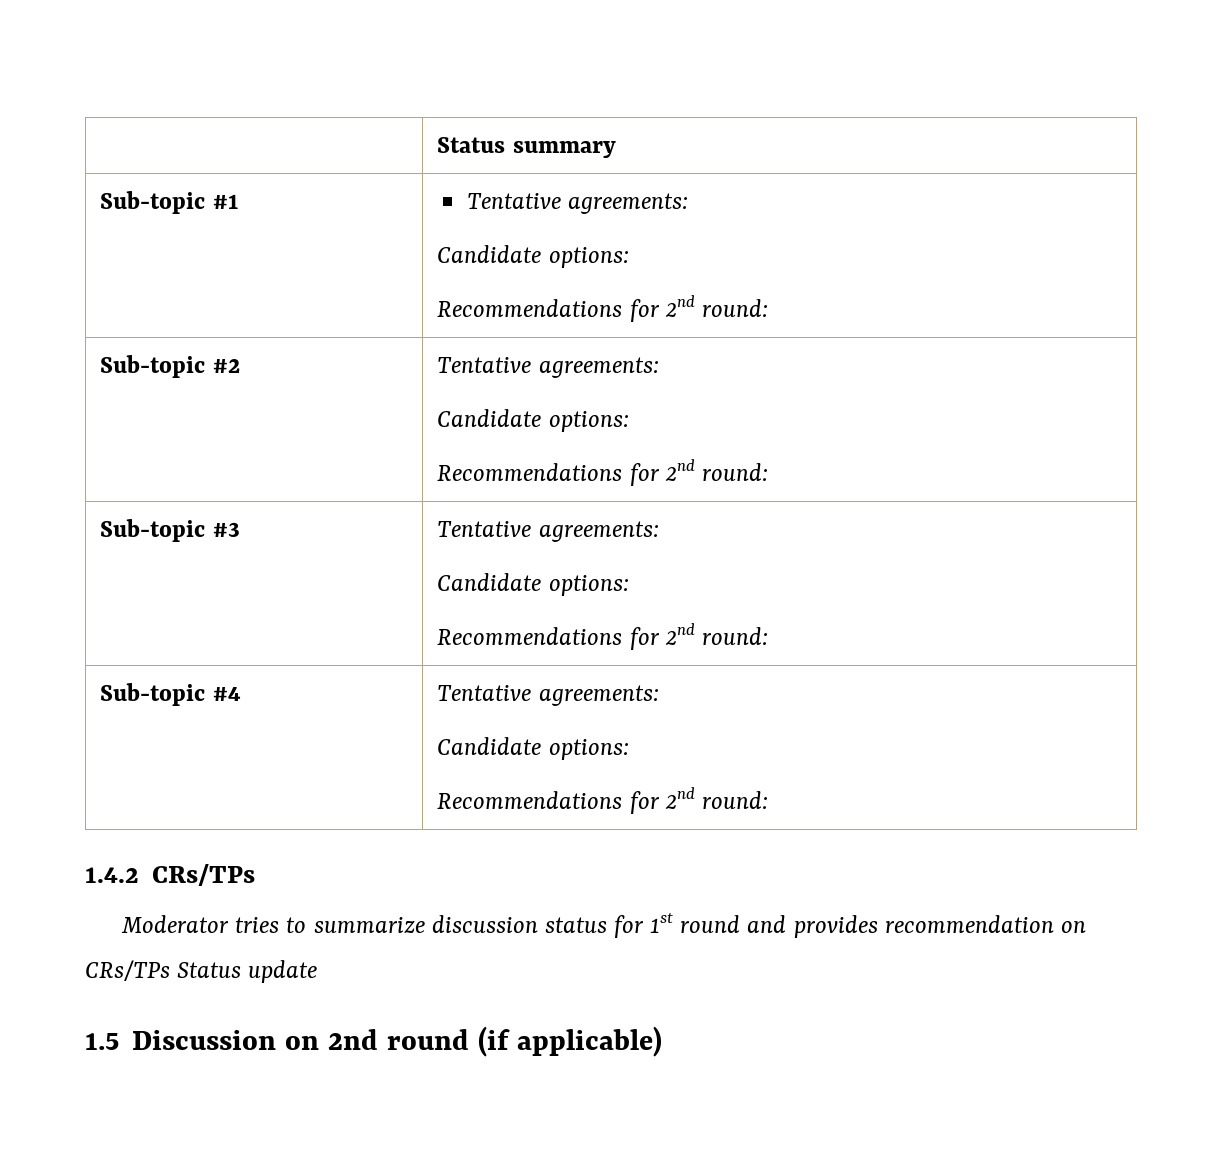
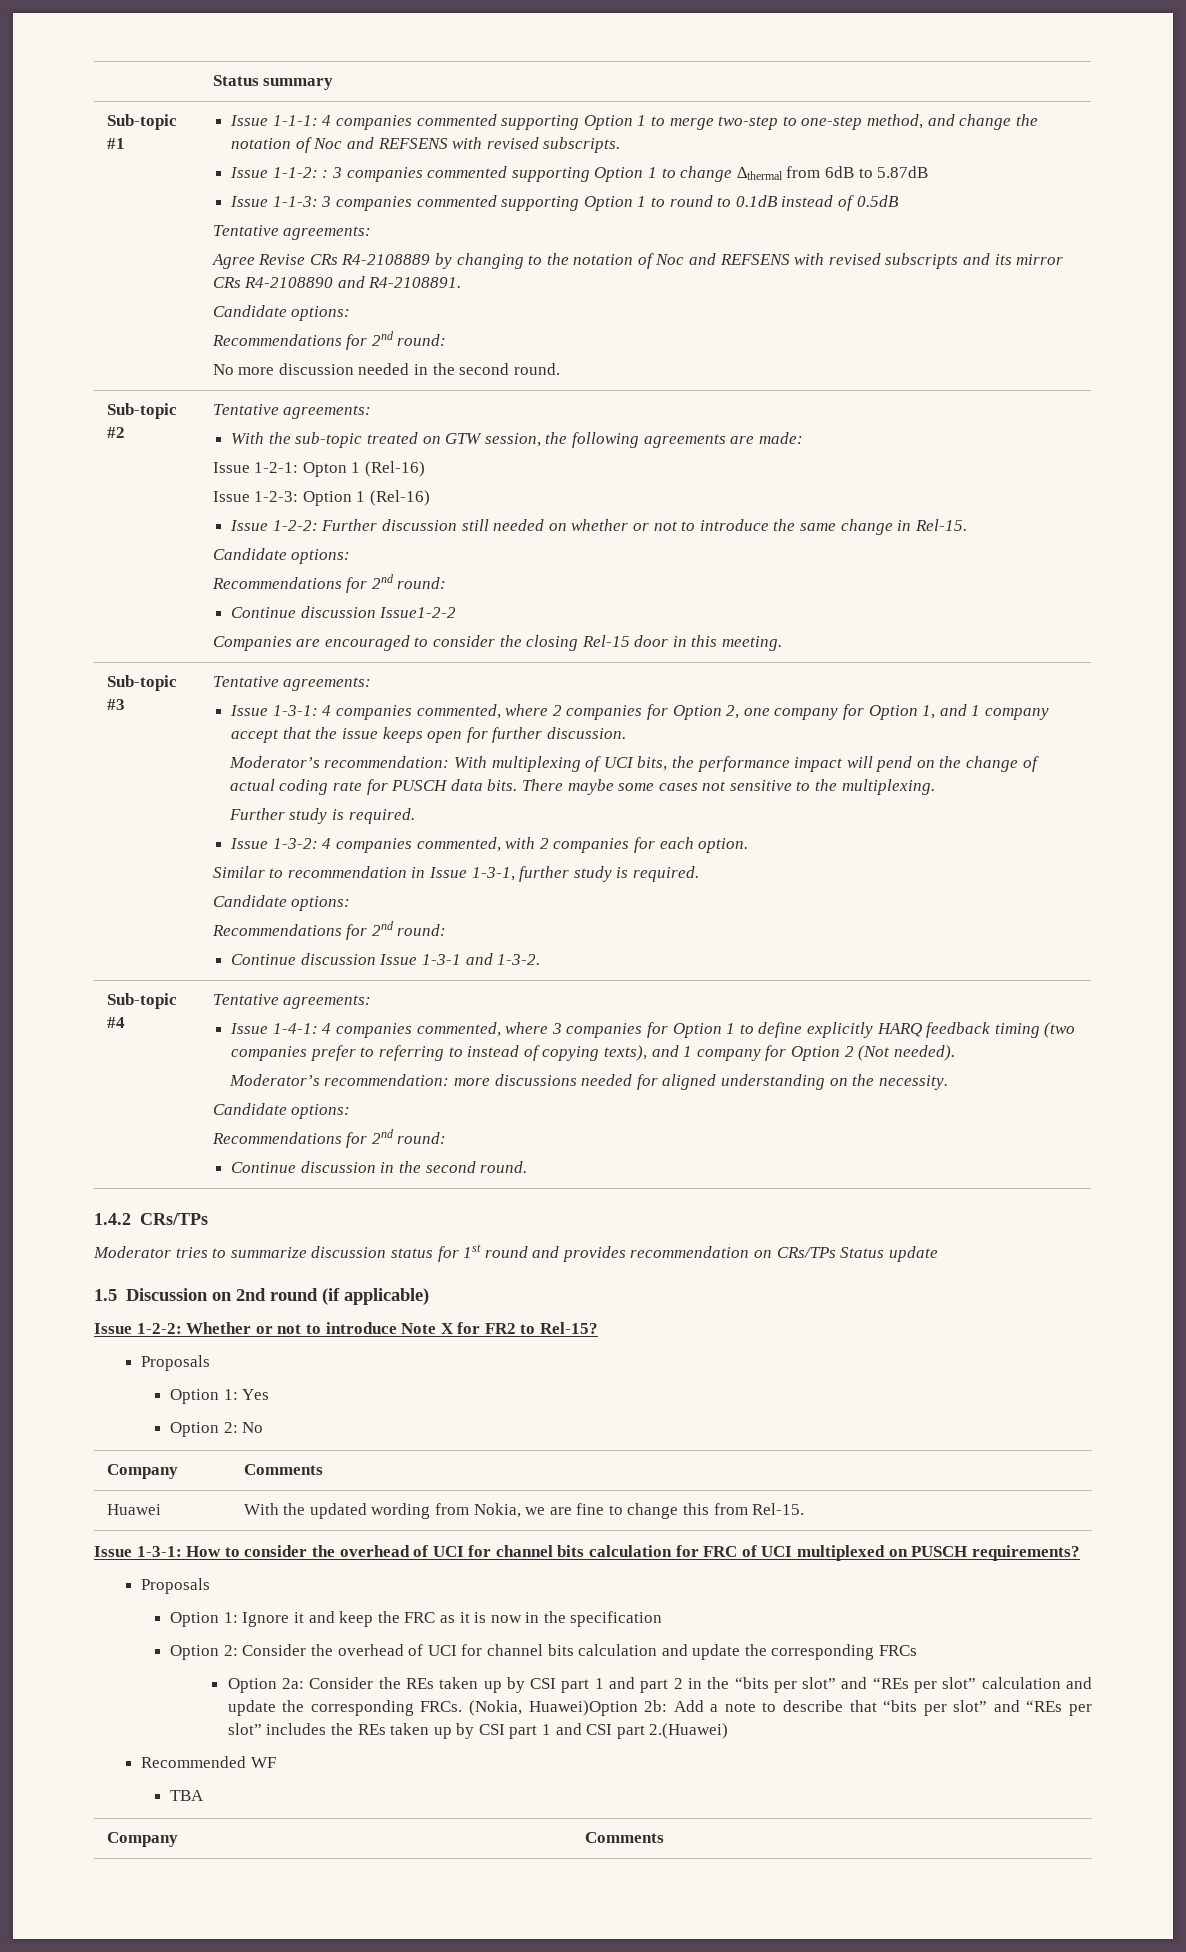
- Sub-topic #1 | Tentative agreements:
+ Sub-topic #1 | Issue 1-1-1: 4 companies commented supporting Option 1 to merge two-step to one-step method, and change the notation of Noc and REFSENS with revised subscripts.
+ Issue 1-1-2: : 3 companies commented supporting Option 1 to change ∆thermal from 6dB to 5.87dB
+ Issue 1-1-3: 3 companies commented supporting Option 1 to round to 0.1dB instead of 0.5dB
+ Tentative agreements:
+ Agree Revise CRs R4-2108889 by changing to the notation of Noc and REFSENS with revised subscripts and its mirror CRs R4-2108890 and R4-2108891.
  Candidate options:
  Recommendations for 2nd round:
+ No more discussion needed in the second round.
  Sub-topic #2 | Tentative agreements:
+ With the sub-topic treated on GTW session, the following agreements are made:
+ Issue 1-2-1: Opton 1 (Rel-16)
+ Issue 1-2-3: Option 1 (Rel-16)
+ Issue 1-2-2: Further discussion still needed on whether or not to introduce the same change in Rel-15.
  Candidate options:
  Recommendations for 2nd round:
+ Continue discussion Issue1-2-2
+ Companies are encouraged to consider the closing Rel-15 door in this meeting.
  Sub-topic #3 | Tentative agreements:
+ Issue 1-3-1: 4 companies commented, where 2 companies for Option 2, one company for Option 1, and 1 company accept that the issue keeps open for further discussion.
+ Moderator’s recommendation: With multiplexing of UCI bits, the performance impact will pend on the change of actual coding rate for PUSCH data bits. There maybe some cases not sensitive to the multiplexing.
+ Further study is required.
+ Issue 1-3-2: 4 companies commented, with 2 companies for each option.
+ Similar to recommendation in Issue 1-3-1, further study is required.
  Candidate options:
  Recommendations for 2nd round:
+ Continue discussion Issue 1-3-1 and 1-3-2.
  Sub-topic #4 | Tentative agreements:
+ Issue 1-4-1: 4 companies commented, where 3 companies for Option 1 to define explicitly HARQ feedback timing (two companies prefer to referring to instead of copying texts), and 1 company for Option 2 (Not needed).
+ Moderator’s recommendation: more discussions needed for aligned understanding on the necessity.
  Candidate options:
  Recommendations for 2nd round:
+ Continue discussion in the second round.
+ Issue 1-2-2: Whether or not to introduce Note X for FR2 to Rel-15?
+ Proposals
+ Option 1: Yes
+ Option 2: No
+ Company | Comments
+ Huawei | With the updated wording from Nokia, we are fine to change this from Rel-15.
+ Issue 1-3-1: How to consider the overhead of UCI for channel bits calculation for FRC of UCI multiplexed on PUSCH requirements?
+ Proposals
+ Option 1: Ignore it and keep the FRC as it is now in the specification
+ Option 2: Consider the overhead of UCI for channel bits calculation and update the corresponding FRCs
+ Option 2a: Consider the REs taken up by CSI part 1 and part 2 in the “bits per slot” and “REs per slot” calculation and update the corresponding FRCs. (Nokia, Huawei)Option 2b: Add a note to describe that “bits per slot” and “REs per slot” includes the REs taken up by CSI part 1 and CSI part 2.(Huawei)
+ Recommended WF
+ TBA
+ Company | Comments

